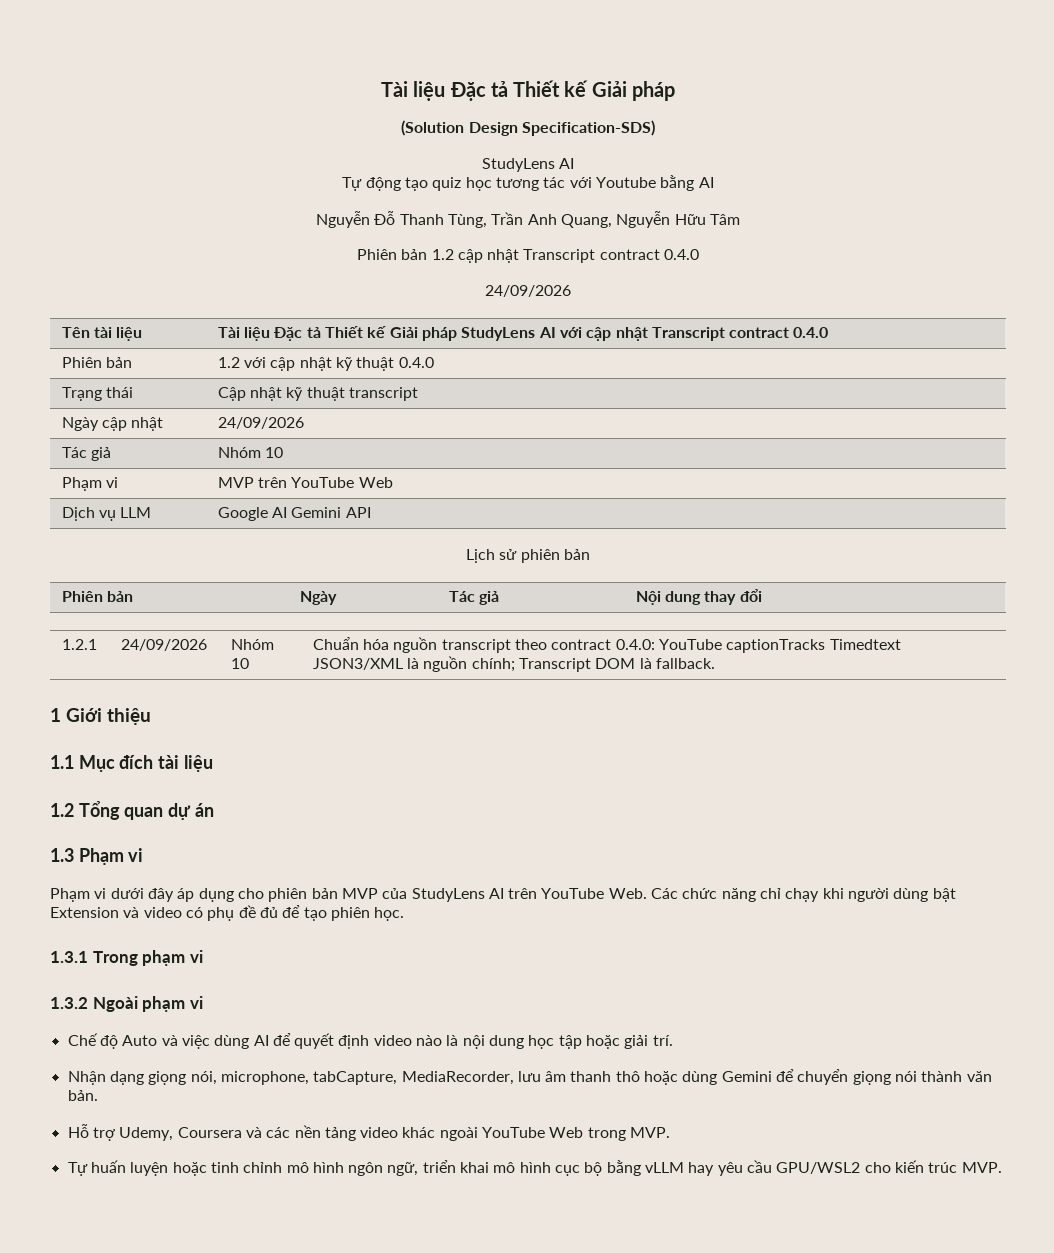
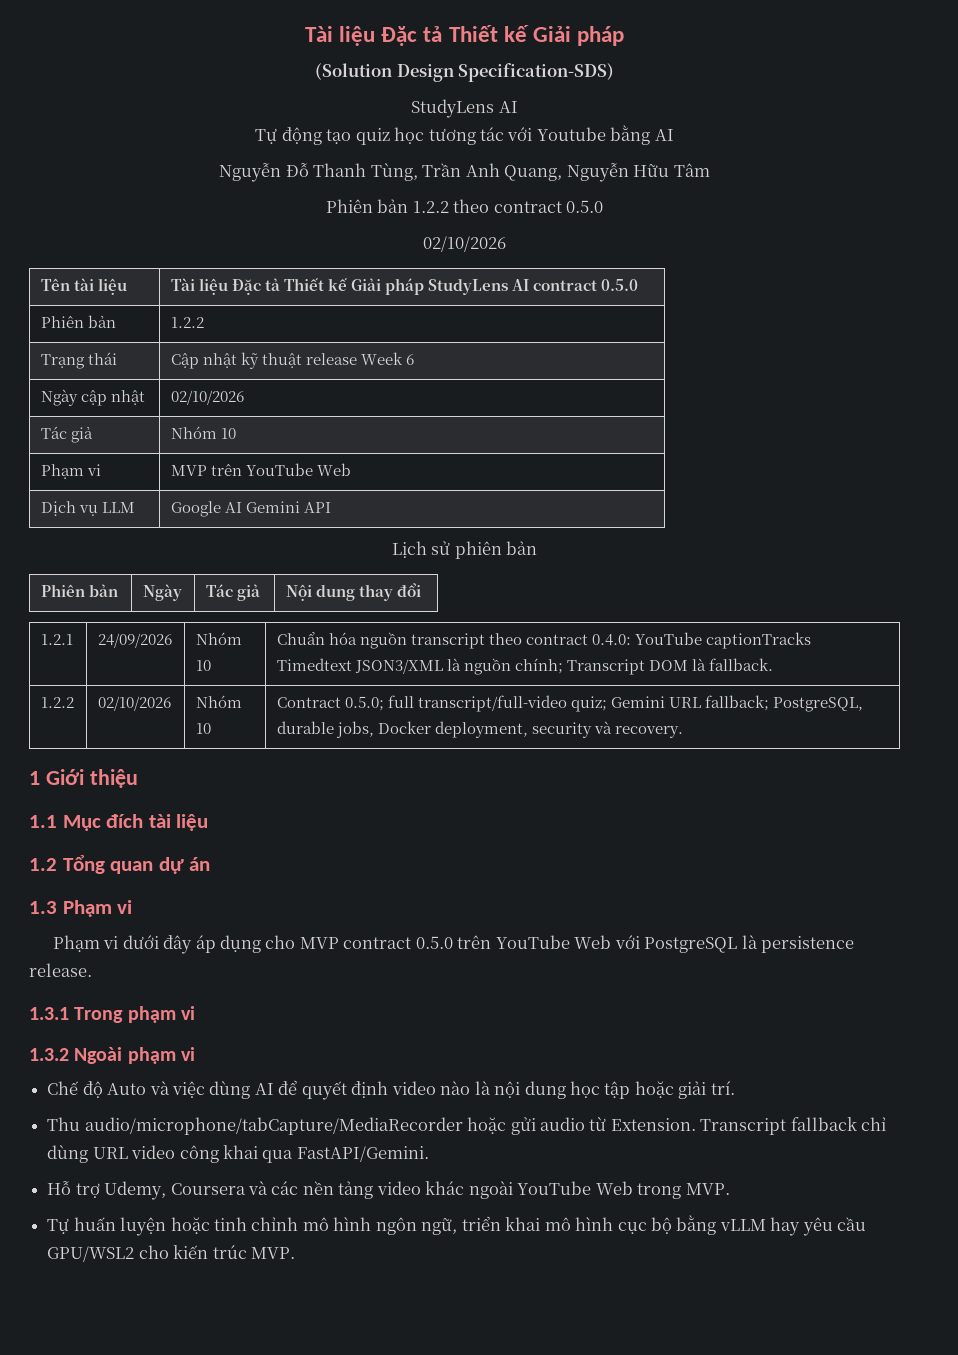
- Phiên bản 1.2 cập nhật Transcript contract 0.4.0
- 24/09/2026
+ Phiên bản 1.2.2 theo contract 0.5.0
+ 02/10/2026
- Tên tài liệu | Tài liệu Đặc tả Thiết kế Giải pháp StudyLens AI với cập nhật Transcript contract 0.4.0
- Phiên bản | 1.2 với cập nhật kỹ thuật 0.4.0
+ Tên tài liệu | Tài liệu Đặc tả Thiết kế Giải pháp StudyLens AI contract 0.5.0
+ Phiên bản | 1.2.2
- Trạng thái | Cập nhật kỹ thuật transcript
+ Trạng thái | Cập nhật kỹ thuật release Week 6
- Ngày cập nhật | 24/09/2026
+ Ngày cập nhật | 02/10/2026
+ 1.2.2 | 02/10/2026 | Nhóm 10 | Contract 0.5.0; full transcript/full-video quiz; Gemini URL fallback; PostgreSQL, durable jobs, Docker deployment, security và recovery.
- Phạm vi dưới đây áp dụng cho phiên bản MVP của StudyLens AI trên YouTube Web. Các chức năng chỉ chạy khi người dùng bật Extension và video có phụ đề đủ để tạo phiên học.
+ Phạm vi dưới đây áp dụng cho MVP contract 0.5.0 trên YouTube Web với PostgreSQL là persistence release.
- Nhận dạng giọng nói, microphone, tabCapture, MediaRecorder, lưu âm thanh thô hoặc dùng Gemini để chuyển giọng nói thành văn bản.
+ Thu audio/microphone/tabCapture/MediaRecorder hoặc gửi audio từ Extension. Transcript fallback chỉ dùng URL video công khai qua FastAPI/Gemini.

